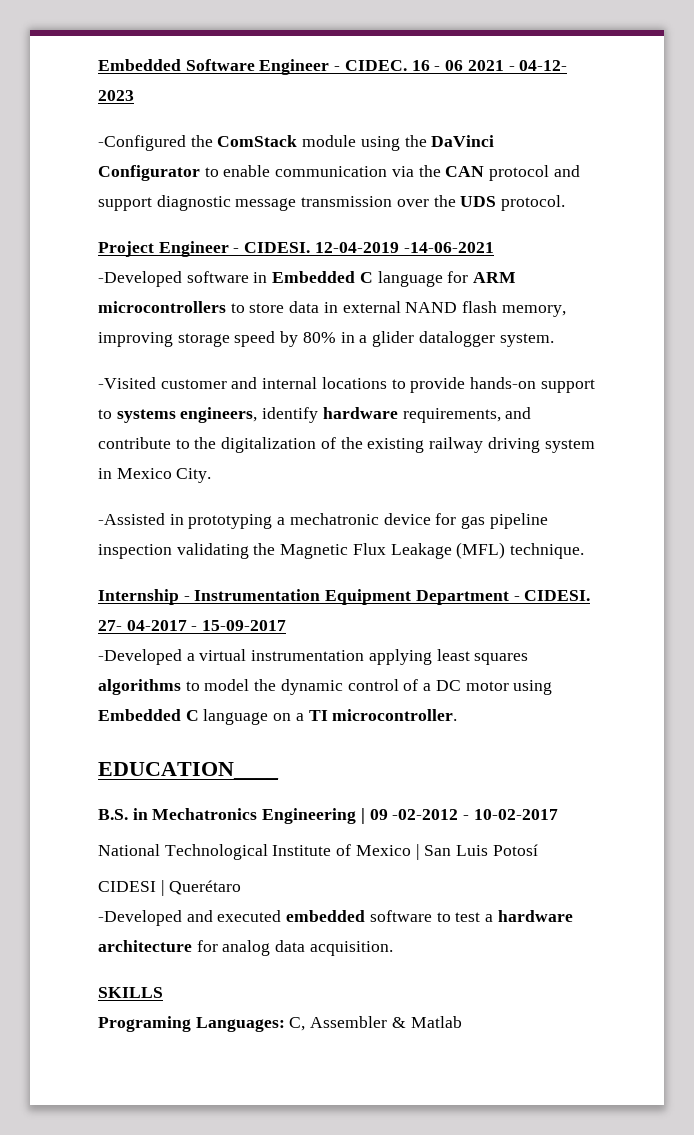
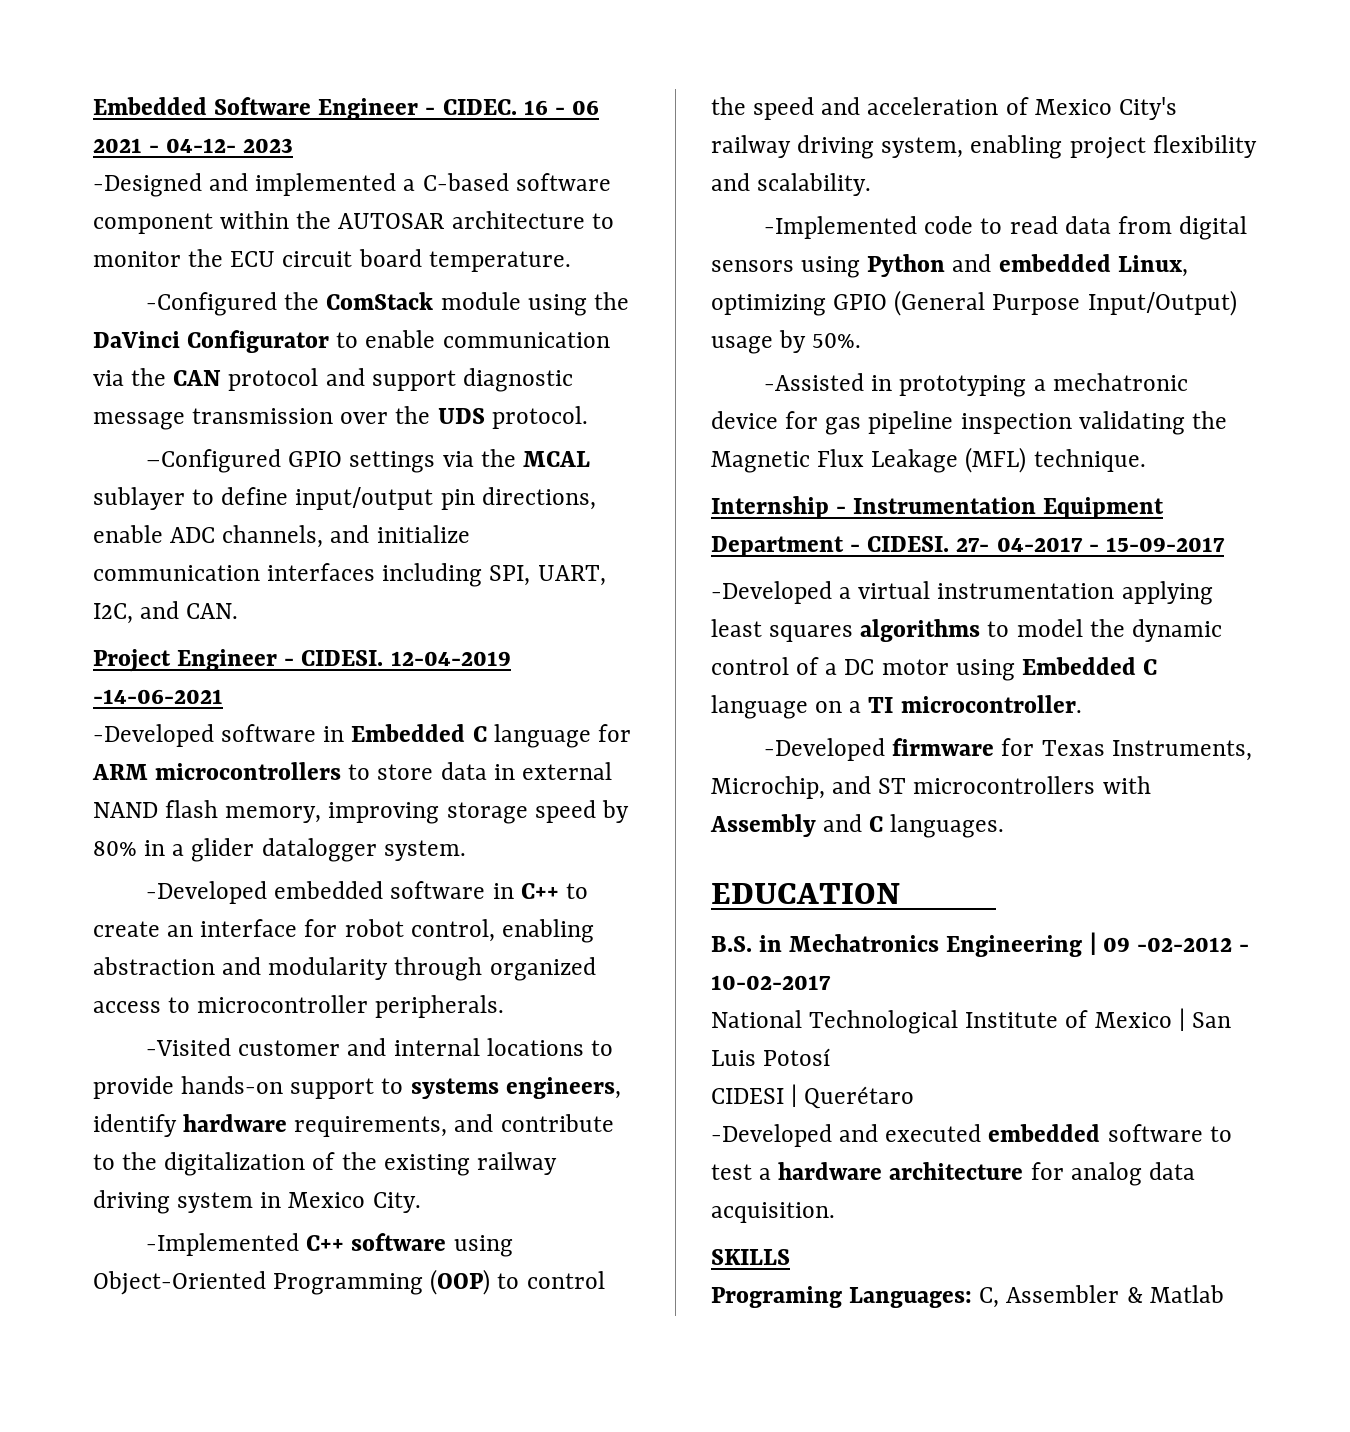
+ -Designed and implemented a C-based software component within the AUTOSAR architecture to monitor the ECU circuit board temperature.
+ –Configured GPIO settings via the MCAL sublayer to define input/output pin directions, enable ADC channels, and initialize communication interfaces including SPI, UART, I2C, and CAN.
+ -Developed embedded software in C++ to create an interface for robot control, enabling abstraction and modularity through organized access to microcontroller peripherals.
+ -Implemented C++ software using Object-Oriented Programming (OOP) to control the speed and acceleration of Mexico City's railway driving system, enabling project flexibility and scalability.
+ -Implemented code to read data from digital sensors using Python and embedded Linux, optimizing GPIO (General Purpose Input/Output) usage by 50%.
+ -Developed firmware for Texas Instruments, Microchip, and ST microcontrollers with Assembly and C languages.

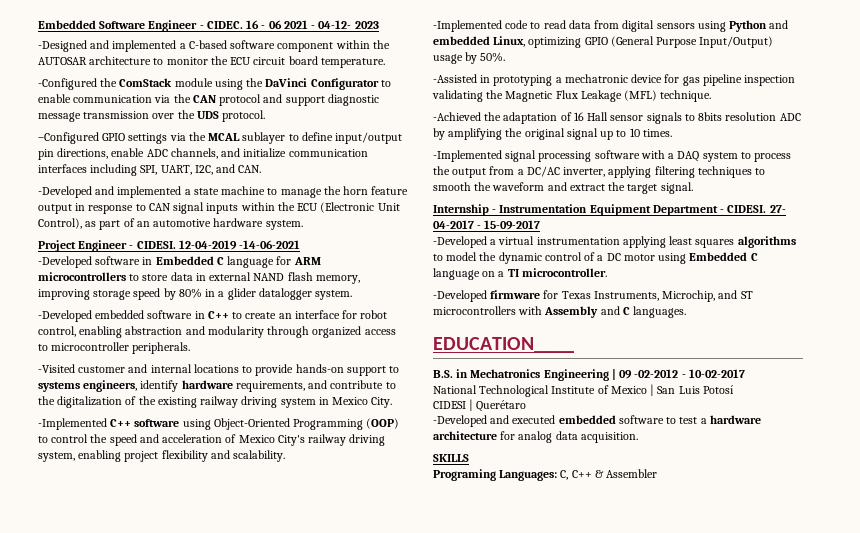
+ -Developed and implemented a state machine to manage the horn feature output in response to CAN signal inputs within the ECU (Electronic Unit Control), as part of an automotive hardware system.
+ -Achieved the adaptation of 16 Hall sensor signals to 8bits resolution ADC by amplifying the original signal up to 10 times.
+ -Implemented signal processing software with a DAQ system to process the output from a DC/AC inverter, applying filtering techniques to smooth the waveform and extract the target signal.
- Programing Languages: C, Assembler & Matlab
+ Programing Languages: C, C++ & Assembler

